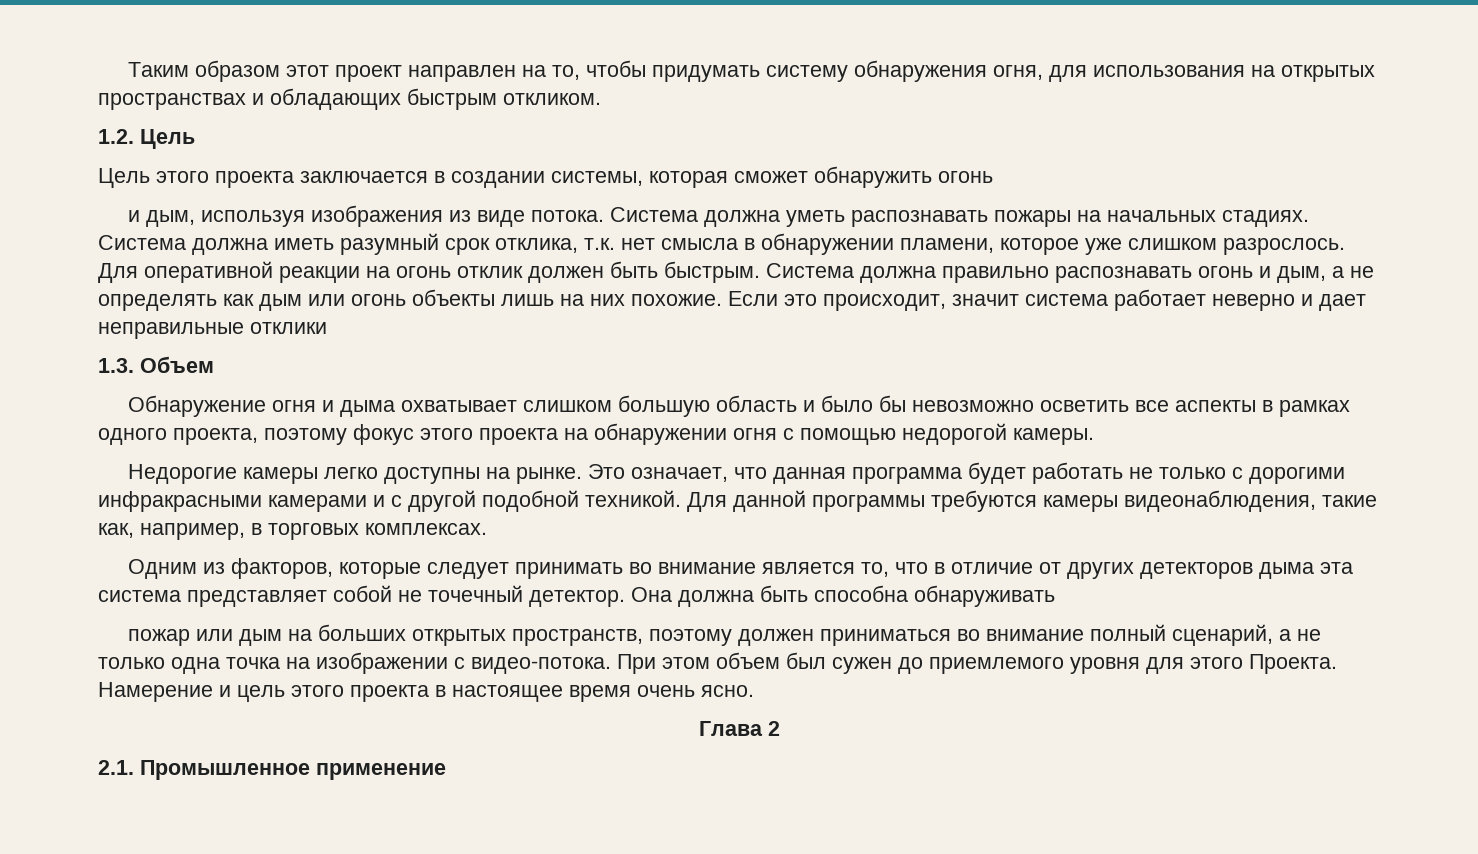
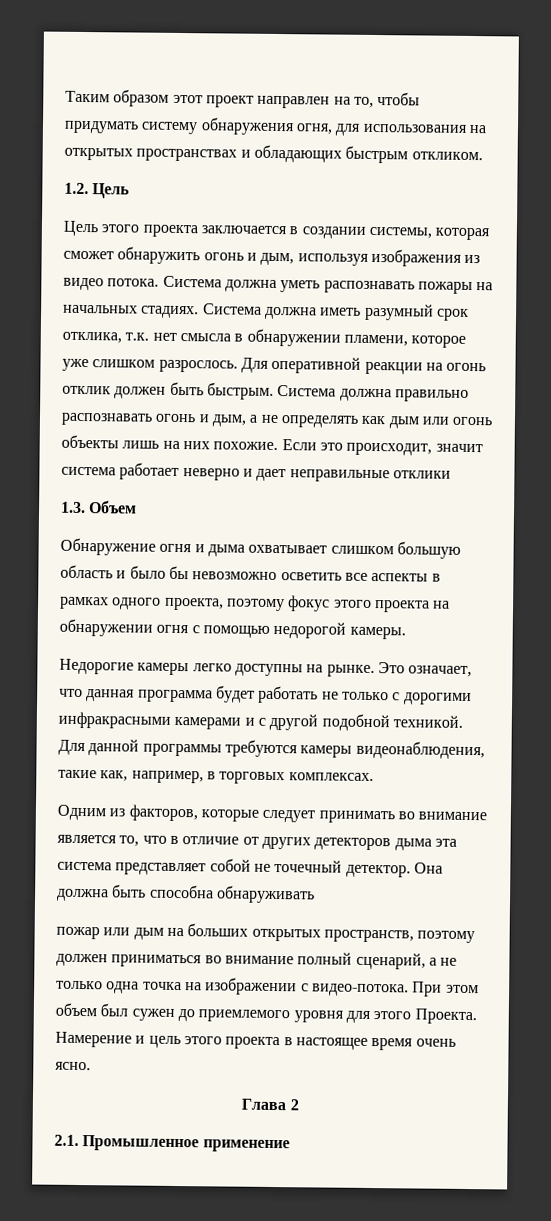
- Цель этого проекта заключается в создании системы, которая сможет обнаружить огонь
- и дым, используя изображения из виде потока.
+ Цель этого проекта заключается в создании системы, которая сможет обнаружить огонь и дым, используя изображения из видео потока.

